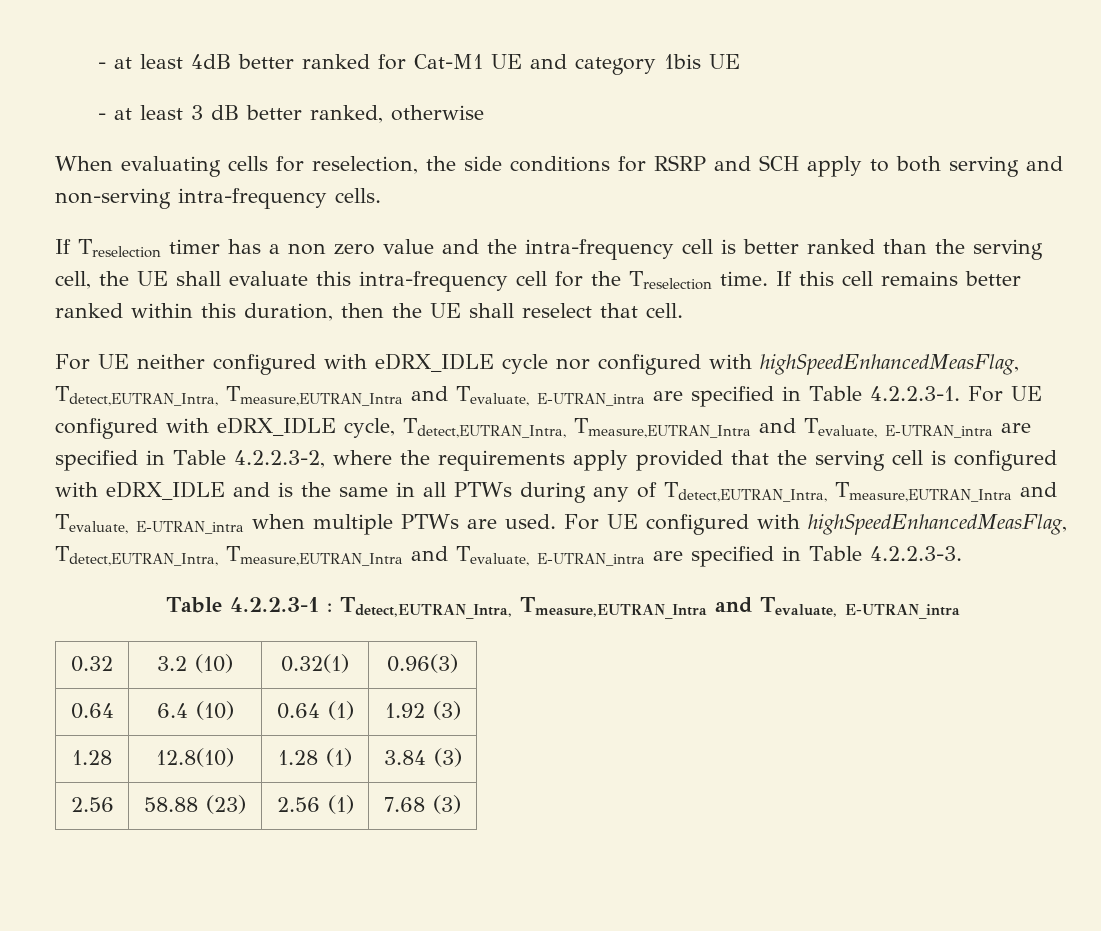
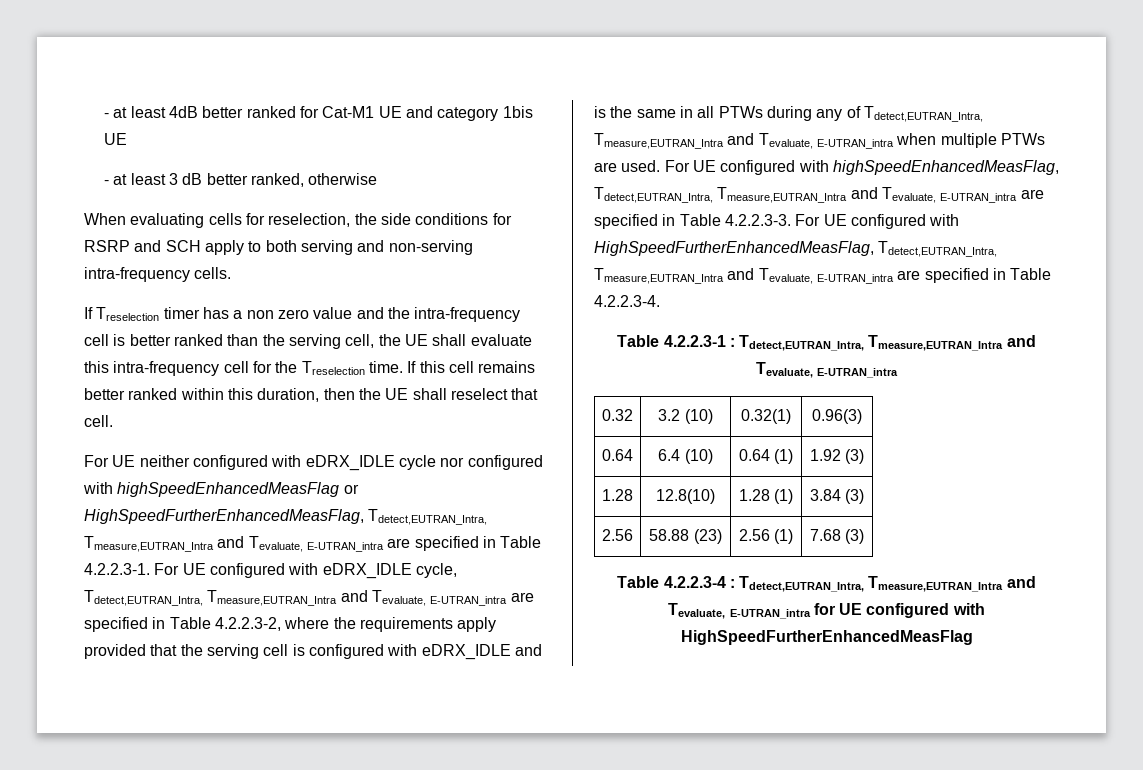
- For UE neither configured with eDRX_IDLE cycle nor configured with highSpeedEnhancedMeasFlag, Tdetect,EUTRAN_Intra, Tmeasure,EUTRAN_Intra and Tevaluate, E-UTRAN_intra are specified in Table 4.2.2.3-1. For UE configured with eDRX_IDLE cycle, Tdetect,EUTRAN_Intra, Tmeasure,EUTRAN_Intra and Tevaluate, E-UTRAN_intra are specified in Table 4.2.2.3-2, where the requirements apply provided that the serving cell is configured with eDRX_IDLE and is the same in all PTWs during any of Tdetect,EUTRAN_Intra, Tmeasure,EUTRAN_Intra and Tevaluate, E-UTRAN_intra when multiple PTWs are used.
+ For UE neither configured with eDRX_IDLE cycle nor configured with highSpeedEnhancedMeasFlag or HighSpeedFurtherEnhancedMeasFlag, Tdetect,EUTRAN_Intra, Tmeasure,EUTRAN_Intra and Tevaluate, E-UTRAN_intra are specified in Table 4.2.2.3-1. For UE configured with eDRX_IDLE cycle, Tdetect,EUTRAN_Intra, Tmeasure,EUTRAN_Intra and Tevaluate, E-UTRAN_intra are specified in Table 4.2.2.3-2, where the requirements apply provided that the serving cell is configured with eDRX_IDLE and is the same in all PTWs during any of Tdetect,EUTRAN_Intra, Tmeasure,EUTRAN_Intra and Tevaluate, E-UTRAN_intra when multiple PTWs are used.
- For UE configured with highSpeedEnhancedMeasFlag, Tdetect,EUTRAN_Intra, Tmeasure,EUTRAN_Intra and Tevaluate, E-UTRAN_intra are specified in Table 4.2.2.3-3.
+ For UE configured with highSpeedEnhancedMeasFlag, Tdetect,EUTRAN_Intra, Tmeasure,EUTRAN_Intra and Tevaluate, E-UTRAN_intra are specified in Table 4.2.2.3-3. For UE configured with HighSpeedFurtherEnhancedMeasFlag, Tdetect,EUTRAN_Intra, Tmeasure,EUTRAN_Intra and Tevaluate, E-UTRAN_intra are specified in Table 4.2.2.3-4.
+ Table 4.2.2.3-4 : Tdetect,EUTRAN_Intra, Tmeasure,EUTRAN_Intra and Tevaluate, E-UTRAN_intra for UE configured with HighSpeedFurtherEnhancedMeasFlag

